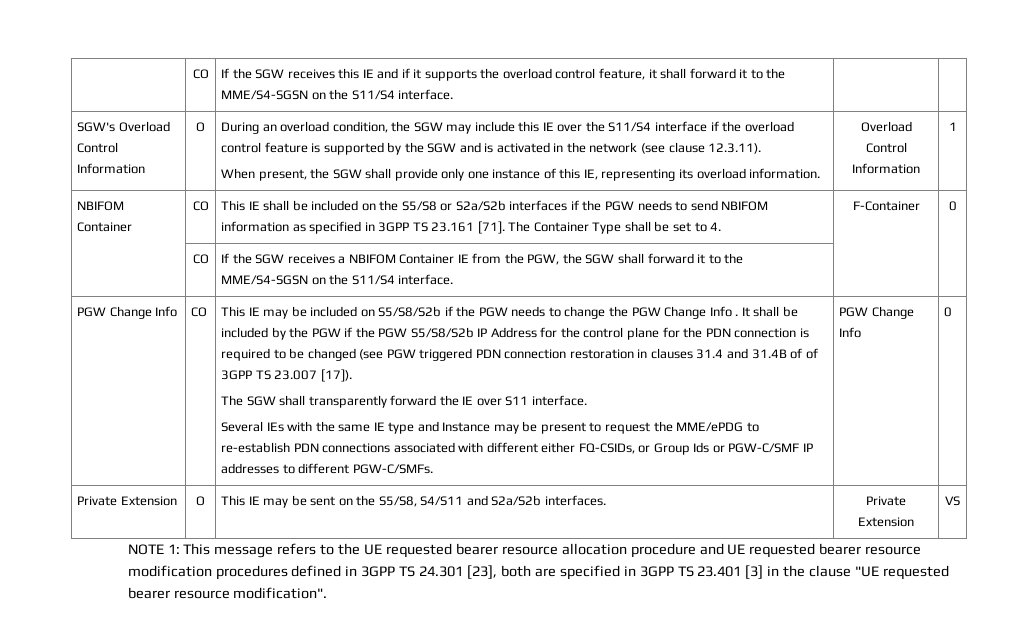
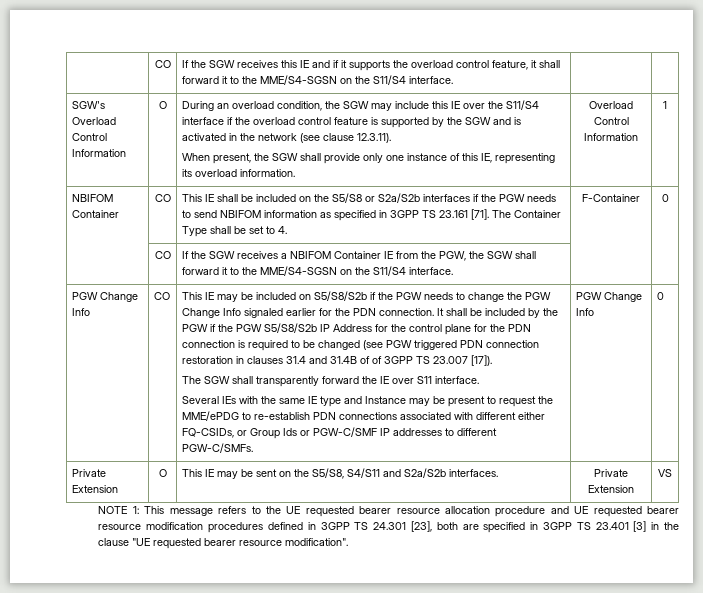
- This IE may be included on S5/S8/S2b if the PGW needs to change the PGW Change Info .
+ This IE may be included on S5/S8/S2b if the PGW needs to change the PGW Change Info signaled earlier for the PDN connection.

